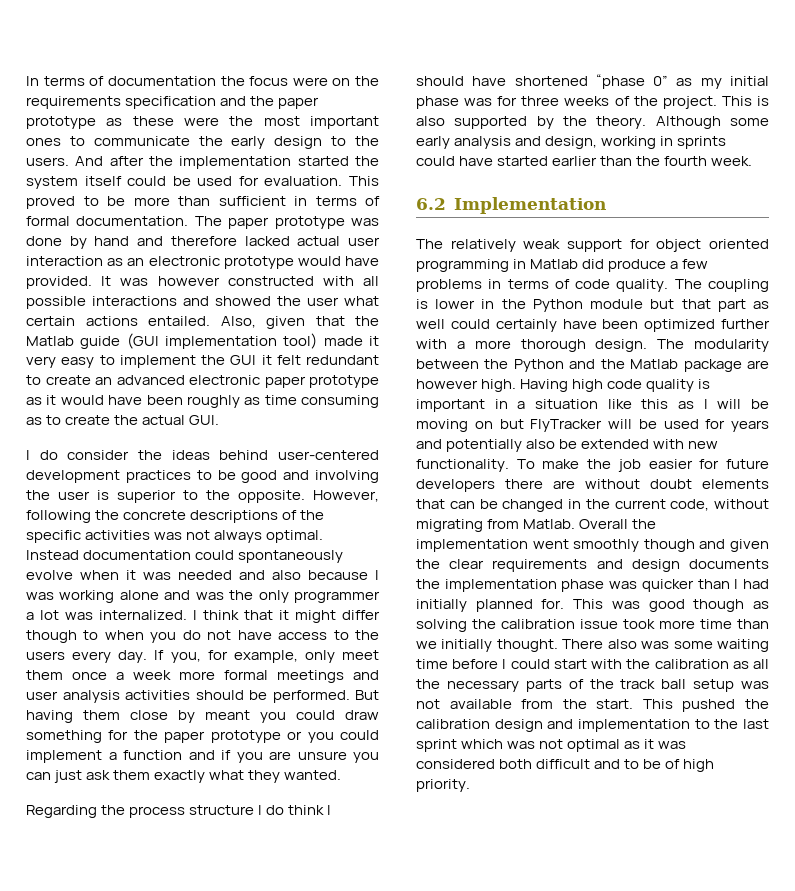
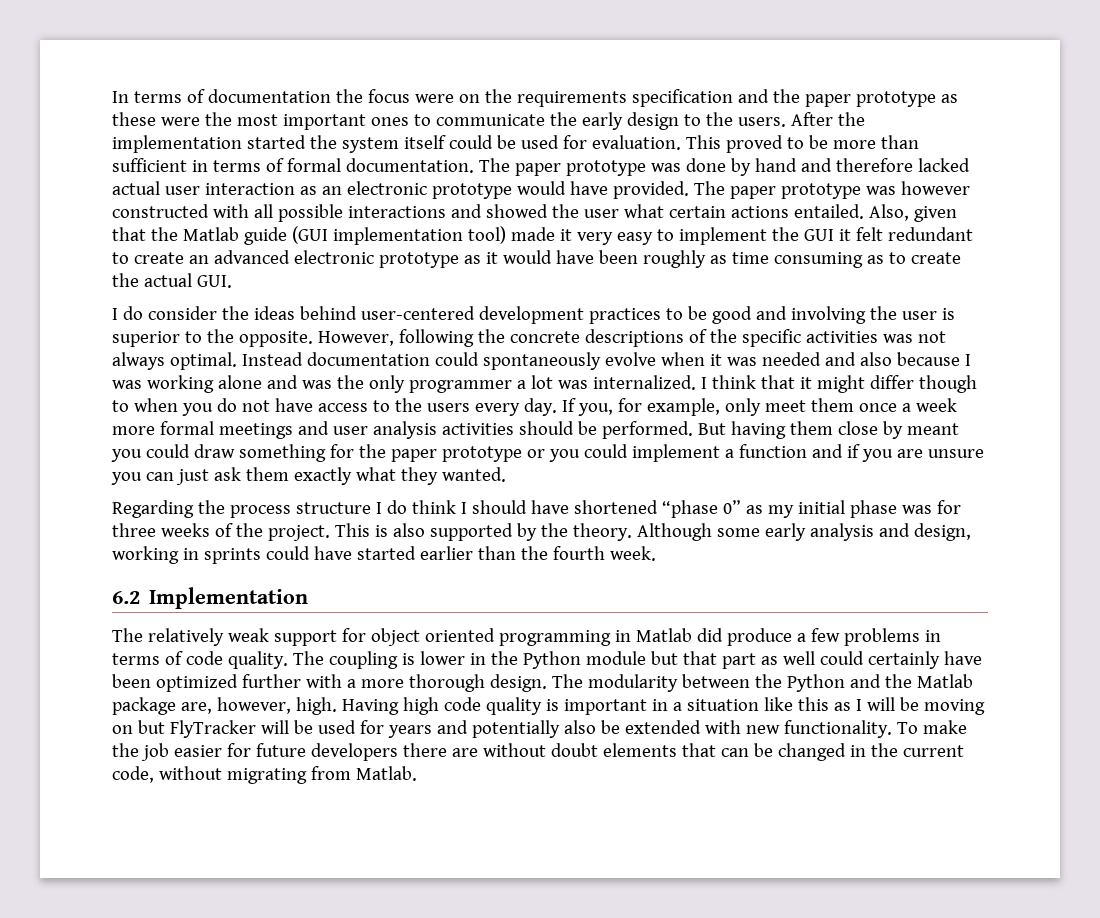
- And after the implementation started the system itself could be used for evaluation.
+ After the implementation started the system itself could be used for evaluation.
- It was however constructed with all possible interactions and showed the user what certain actions entailed.
+ The paper prototype was however constructed with all possible interactions and showed the user what certain actions entailed.
- Also, given that the Matlab guide (GUI implementation tool) made it very easy to implement the GUI it felt redundant to create an advanced electronic paper prototype as it would have been roughly as time consuming as to create the actual GUI.
+ Also, given that the Matlab guide (GUI implementation tool) made it very easy to implement the GUI it felt redundant to create an advanced electronic prototype as it would have been roughly as time consuming as to create the actual GUI.
- The modularity between the Python and the Matlab package are however high.
+ The modularity between the Python and the Matlab package are, however, high.
- Overall the implementation went smoothly though and given the clear requirements and design documents the implementation phase was quicker than I had initially planned for. This was good though as solving the calibration issue took more time than we initially thought. There also was some waiting time before I could start with the calibration as all the necessary parts of the track ball setup was not available from the start. This pushed the calibration design and implementation to the last sprint which was not optimal as it was considered both difficult and to be of high priority.

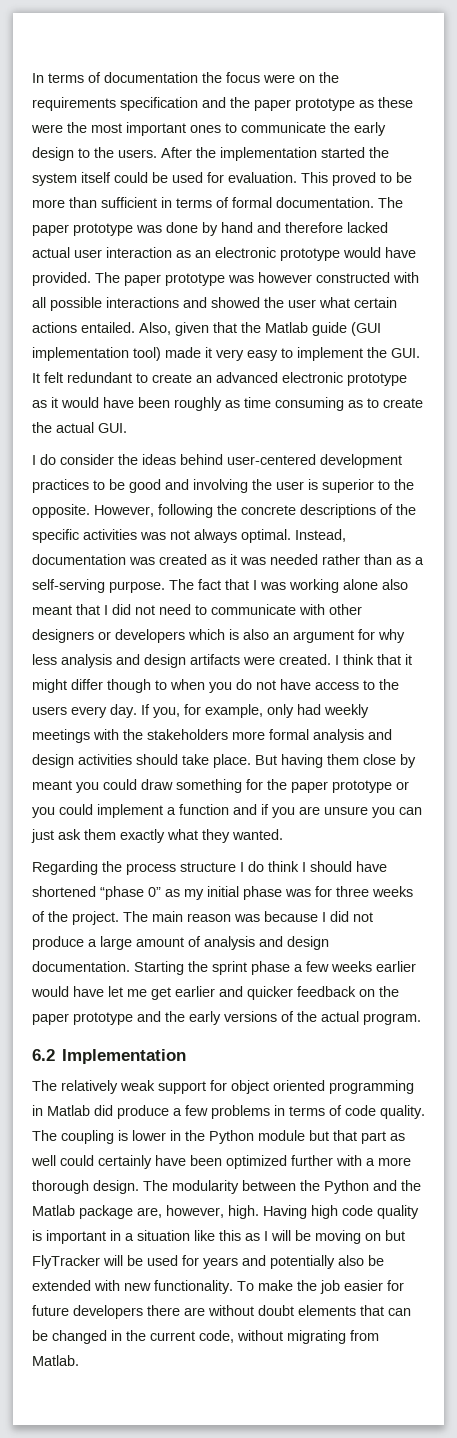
- Also, given that the Matlab guide (GUI implementation tool) made it very easy to implement the GUI it felt redundant to create an advanced electronic prototype as it would have been roughly as time consuming as to create the actual GUI.
+ Also, given that the Matlab guide (GUI implementation tool) made it very easy to implement the GUI. It felt redundant to create an advanced electronic prototype as it would have been roughly as time consuming as to create the actual GUI.
- Instead documentation could spontaneously evolve when it was needed and also because I was working alone and was the only programmer a lot was internalized.
+ Instead, documentation was created as it was needed rather than as a self-serving purpose. The fact that I was working alone also meant that I did not need to communicate with other designers or developers which is also an argument for why less analysis and design artifacts were created.
- If you, for example, only meet them once a week more formal meetings and user analysis activities should be performed.
+ If you, for example, only had weekly meetings with the stakeholders more formal analysis and design activities should take place.
- This is also supported by the theory. Although some early analysis and design, working in sprints could have started earlier than the fourth week.
+ The main reason was because I did not produce a large amount of analysis and design documentation. Starting the sprint phase a few weeks earlier would have let me get earlier and quicker feedback on the paper prototype and the early versions of the actual program.

